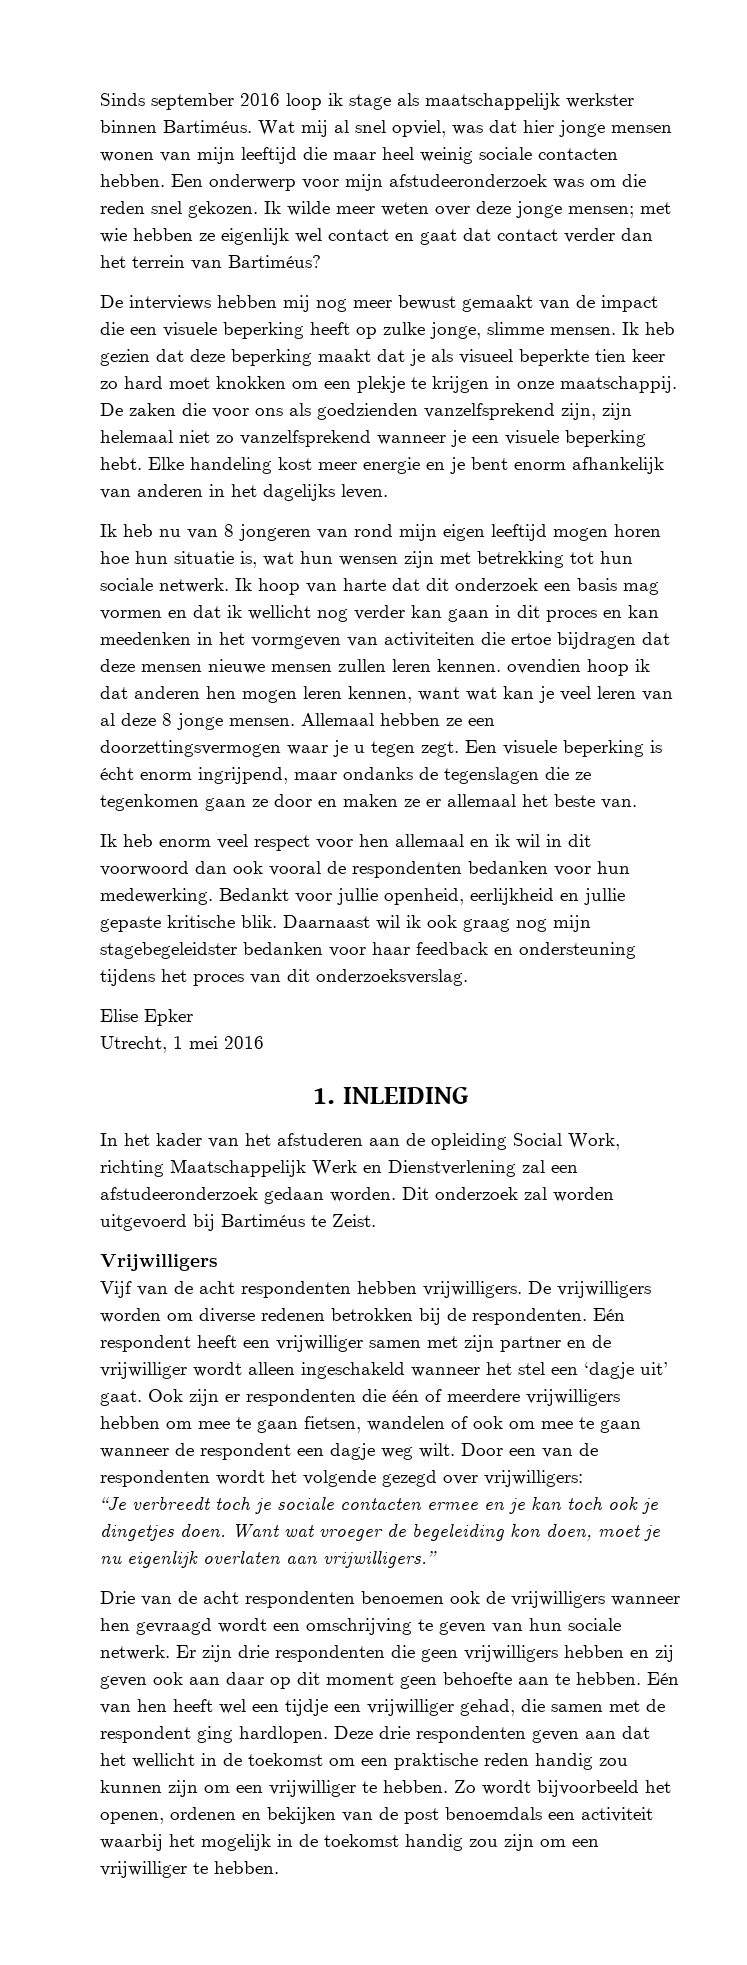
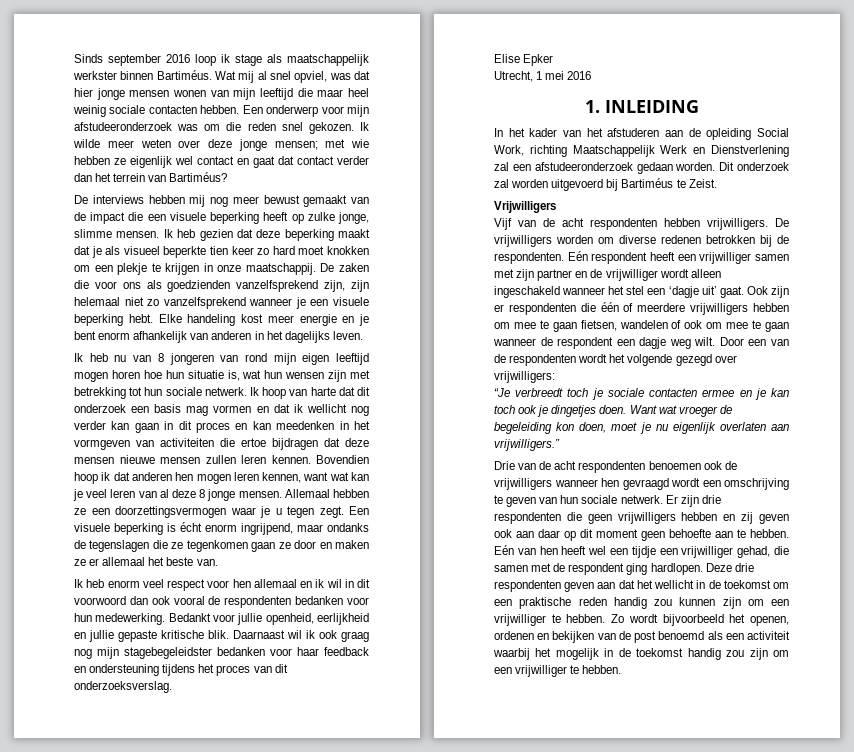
- Ik hoop van harte dat dit onderzoek een basis mag vormen en dat ik wellicht nog verder kan gaan in dit proces en kan meedenken in het vormgeven van activiteiten die ertoe bijdragen dat deze mensen nieuwe mensen zullen leren kennen. ovendien hoop ik dat anderen hen mogen leren kennen, want wat kan je veel leren van al deze 8 jonge mensen.
+ Ik hoop van harte dat dit onderzoek een basis mag vormen en dat ik wellicht nog verder kan gaan in dit proces en kan meedenken in het vormgeven van activiteiten die ertoe bijdragen dat deze mensen nieuwe mensen zullen leren kennen. Bovendien hoop ik dat anderen hen mogen leren kennen, want wat kan je veel leren van al deze 8 jonge mensen.
- Zo wordt bijvoorbeeld het openen, ordenen en bekijken van de post benoemdals een activiteit waarbij het mogelijk in de toekomst handig zou zijn om een vrijwilliger te hebben.
+ Zo wordt bijvoorbeeld het openen, ordenen en bekijken van de post benoemd als een activiteit waarbij het mogelijk in de toekomst handig zou zijn om een vrijwilliger te hebben.

